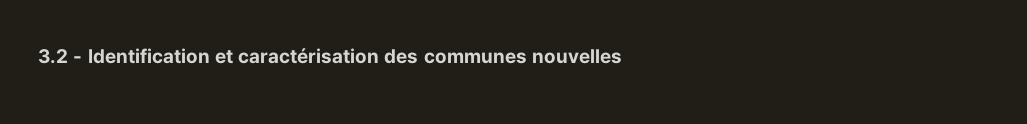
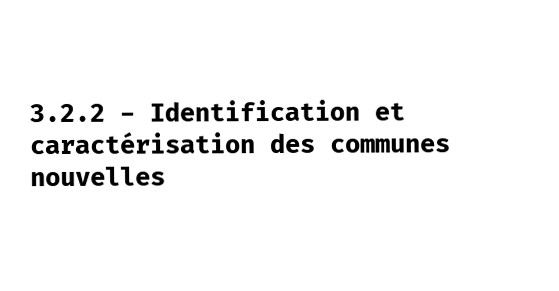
- 3.2 - Identification et caractérisation des communes nouvelles
+ 3.2.2 - Identification et caractérisation des communes nouvelles

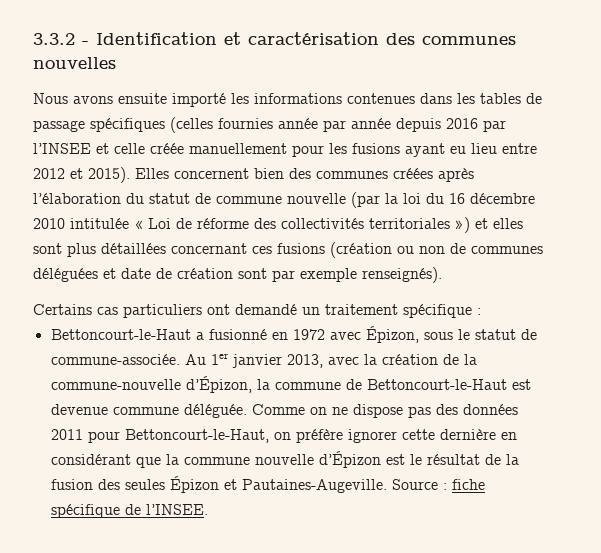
- 3.2.2 - Identification et caractérisation des communes nouvelles
+ 3.3.2 - Identification et caractérisation des communes nouvelles
+ Nous avons ensuite importé les informations contenues dans les tables de passage spécifiques (celles fournies année par année depuis 2016 par l’INSEE et celle créée manuellement pour les fusions ayant eu lieu entre 2012 et 2015). Elles concernent bien des communes créées après l’élaboration du statut de commune nouvelle (par la loi du 16 décembre 2010 intitulée « Loi de réforme des collectivités territoriales ») et elles sont plus détaillées concernant ces fusions (création ou non de communes déléguées et date de création sont par exemple renseignés).
+ Certains cas particuliers ont demandé un traitement spécifique :
+ Bettoncourt-le-Haut a fusionné en 1972 avec Épizon, sous le statut de commune-associée. Au 1er janvier 2013, avec la création de la commune-nouvelle d’Épizon, la commune de Bettoncourt-le-Haut est devenue commune déléguée. Comme on ne dispose pas des données 2011 pour Bettoncourt-le-Haut, on préfère ignorer cette dernière en considérant que la commune nouvelle d’Épizon est le résultat de la fusion des seules Épizon et Pautaines-Augeville. Source : fiche spécifique de l’INSEE.

